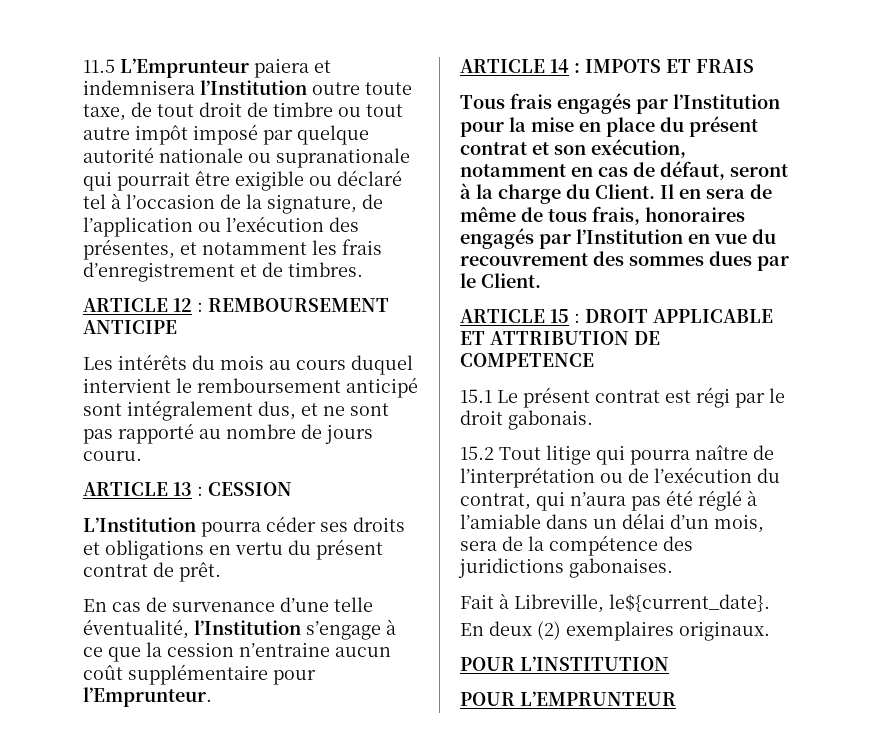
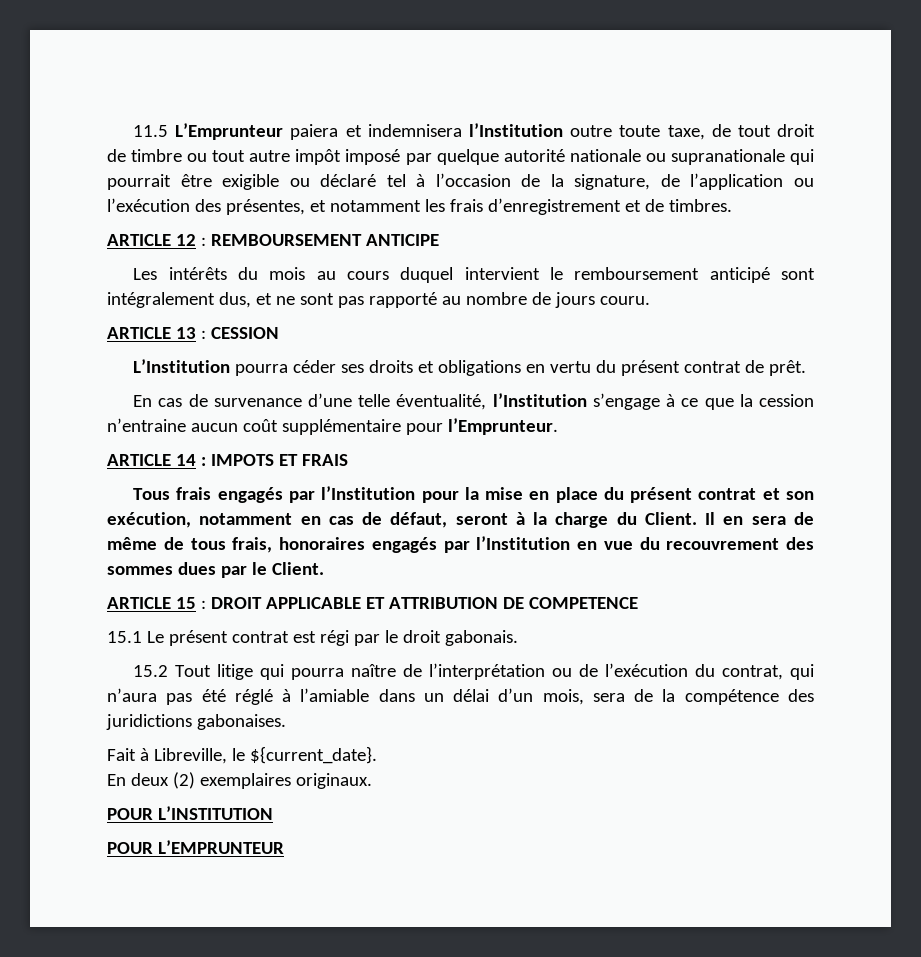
- Fait à Libreville, le${current_date}.
+ Fait à Libreville, le ${current_date}.

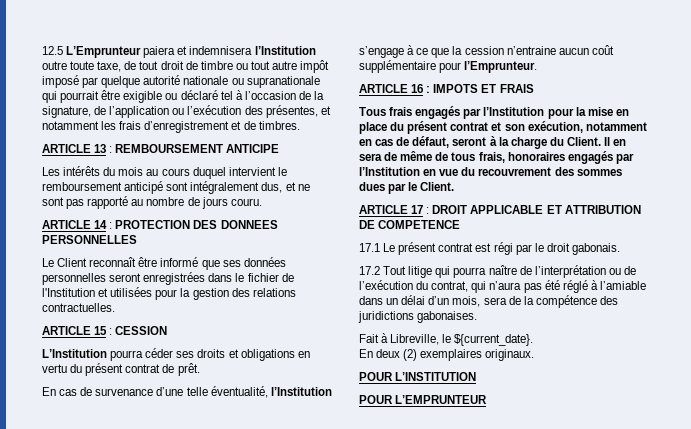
- 11.5 L’Emprunteur paiera et indemnisera l’Institution outre toute taxe, de tout droit de timbre ou tout autre impôt imposé par quelque autorité nationale ou supranationale qui pourrait être exigible ou déclaré tel à l’occasion de la signature, de l’application ou l’exécution des présentes, et notamment les frais d’enregistrement et de timbres.
+ 12.5 L’Emprunteur paiera et indemnisera l’Institution outre toute taxe, de tout droit de timbre ou tout autre impôt imposé par quelque autorité nationale ou supranationale qui pourrait être exigible ou déclaré tel à l’occasion de la signature, de l’application ou l’exécution des présentes, et notamment les frais d’enregistrement et de timbres.
- ARTICLE 12 : REMBOURSEMENT ANTICIPE
+ ARTICLE 13 : REMBOURSEMENT ANTICIPE
- ARTICLE 13 : CESSION
+ ARTICLE 14 : PROTECTION DES DONNEES PERSONNELLES
+ Le Client reconnaît être informé que ses données personnelles seront enregistrées dans le fichier de l'Institution et utilisées pour la gestion des relations contractuelles.
+ ARTICLE 15 : CESSION
- ARTICLE 14 : IMPOTS ET FRAIS
+ ARTICLE 16 : IMPOTS ET FRAIS
- ARTICLE 15 : DROIT APPLICABLE ET ATTRIBUTION DE COMPETENCE
+ ARTICLE 17 : DROIT APPLICABLE ET ATTRIBUTION DE COMPETENCE
- 15.1 Le présent contrat est régi par le droit gabonais.
+ 17.1 Le présent contrat est régi par le droit gabonais.
- 15.2 Tout litige qui pourra naître de l’interprétation ou de l’exécution du contrat, qui n’aura pas été réglé à l’amiable dans un délai d’un mois, sera de la compétence des juridictions gabonaises.
+ 17.2 Tout litige qui pourra naître de l’interprétation ou de l’exécution du contrat, qui n’aura pas été réglé à l’amiable dans un délai d’un mois, sera de la compétence des juridictions gabonaises.

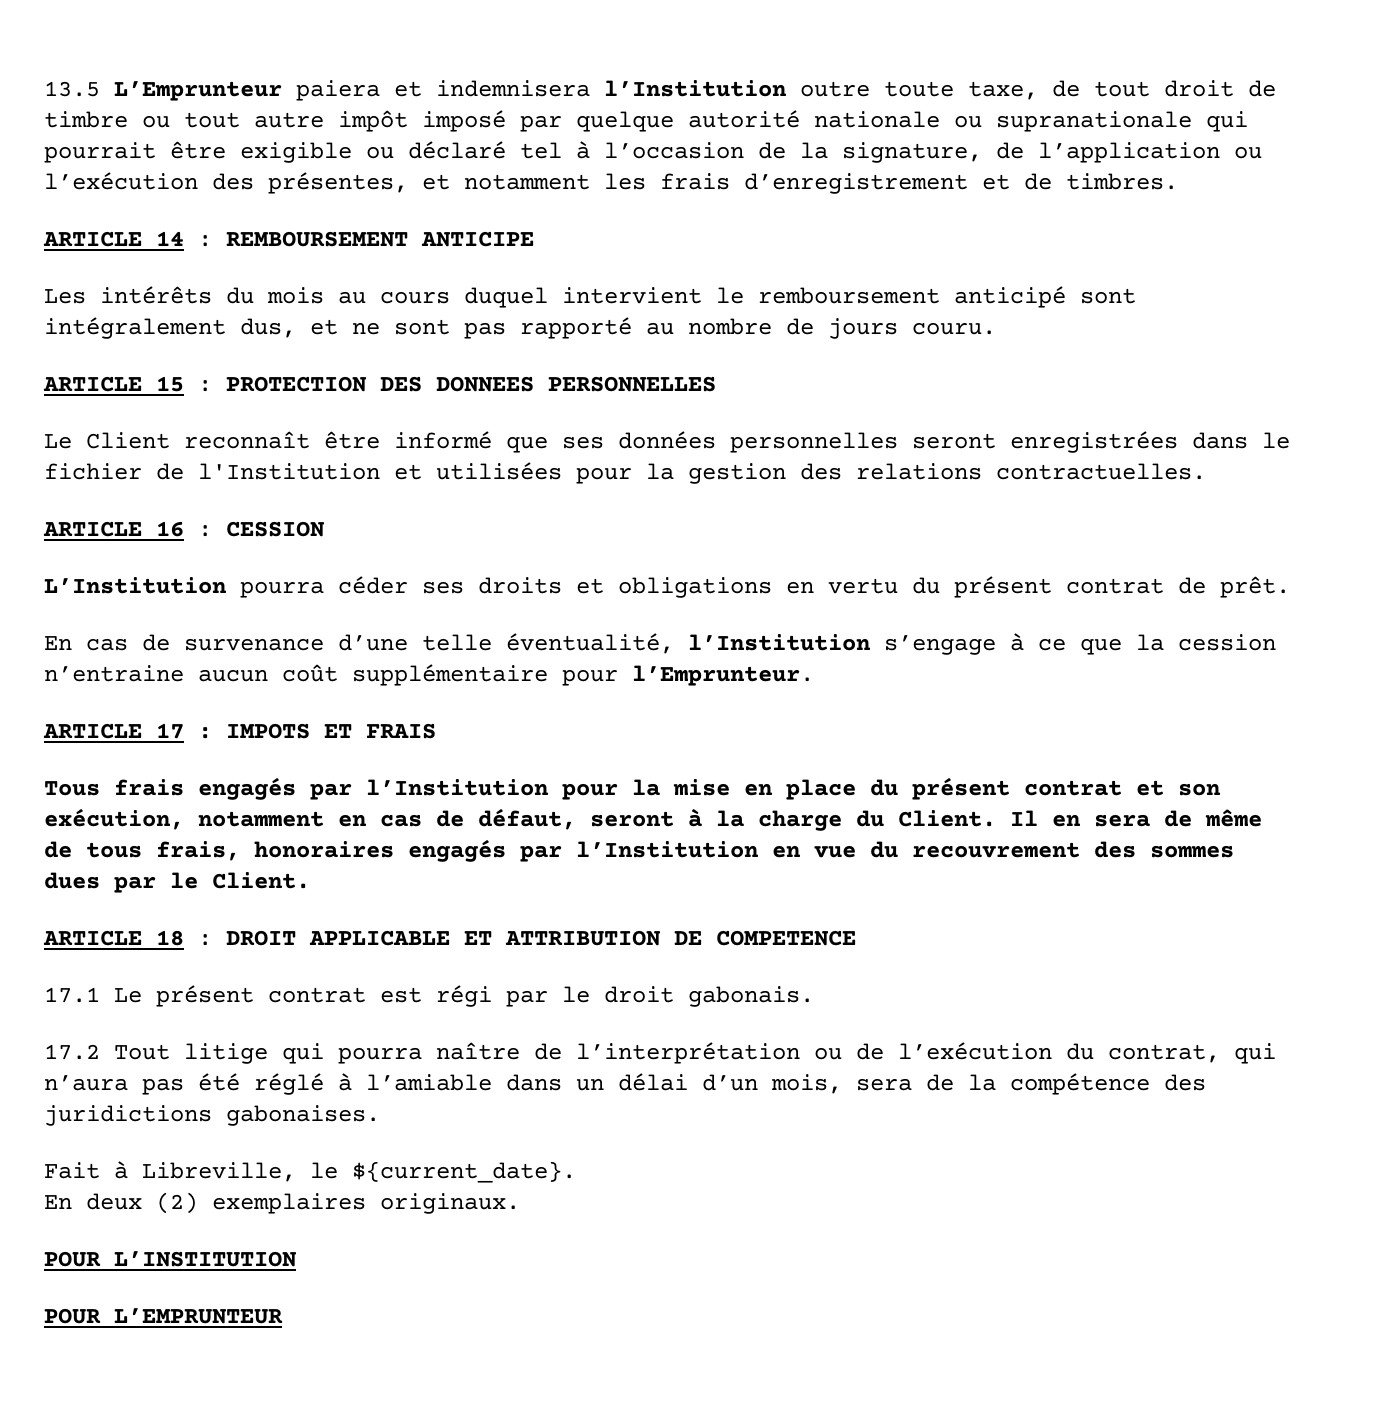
- 12.5 L’Emprunteur paiera et indemnisera l’Institution outre toute taxe, de tout droit de timbre ou tout autre impôt imposé par quelque autorité nationale ou supranationale qui pourrait être exigible ou déclaré tel à l’occasion de la signature, de l’application ou l’exécution des présentes, et notamment les frais d’enregistrement et de timbres.
+ 13.5 L’Emprunteur paiera et indemnisera l’Institution outre toute taxe, de tout droit de timbre ou tout autre impôt imposé par quelque autorité nationale ou supranationale qui pourrait être exigible ou déclaré tel à l’occasion de la signature, de l’application ou l’exécution des présentes, et notamment les frais d’enregistrement et de timbres.
- ARTICLE 13 : REMBOURSEMENT ANTICIPE
+ ARTICLE 14 : REMBOURSEMENT ANTICIPE
- ARTICLE 14 : PROTECTION DES DONNEES PERSONNELLES
+ ARTICLE 15 : PROTECTION DES DONNEES PERSONNELLES
- ARTICLE 15 : CESSION
+ ARTICLE 16 : CESSION
- ARTICLE 16 : IMPOTS ET FRAIS
+ ARTICLE 17 : IMPOTS ET FRAIS
- ARTICLE 17 : DROIT APPLICABLE ET ATTRIBUTION DE COMPETENCE
+ ARTICLE 18 : DROIT APPLICABLE ET ATTRIBUTION DE COMPETENCE

